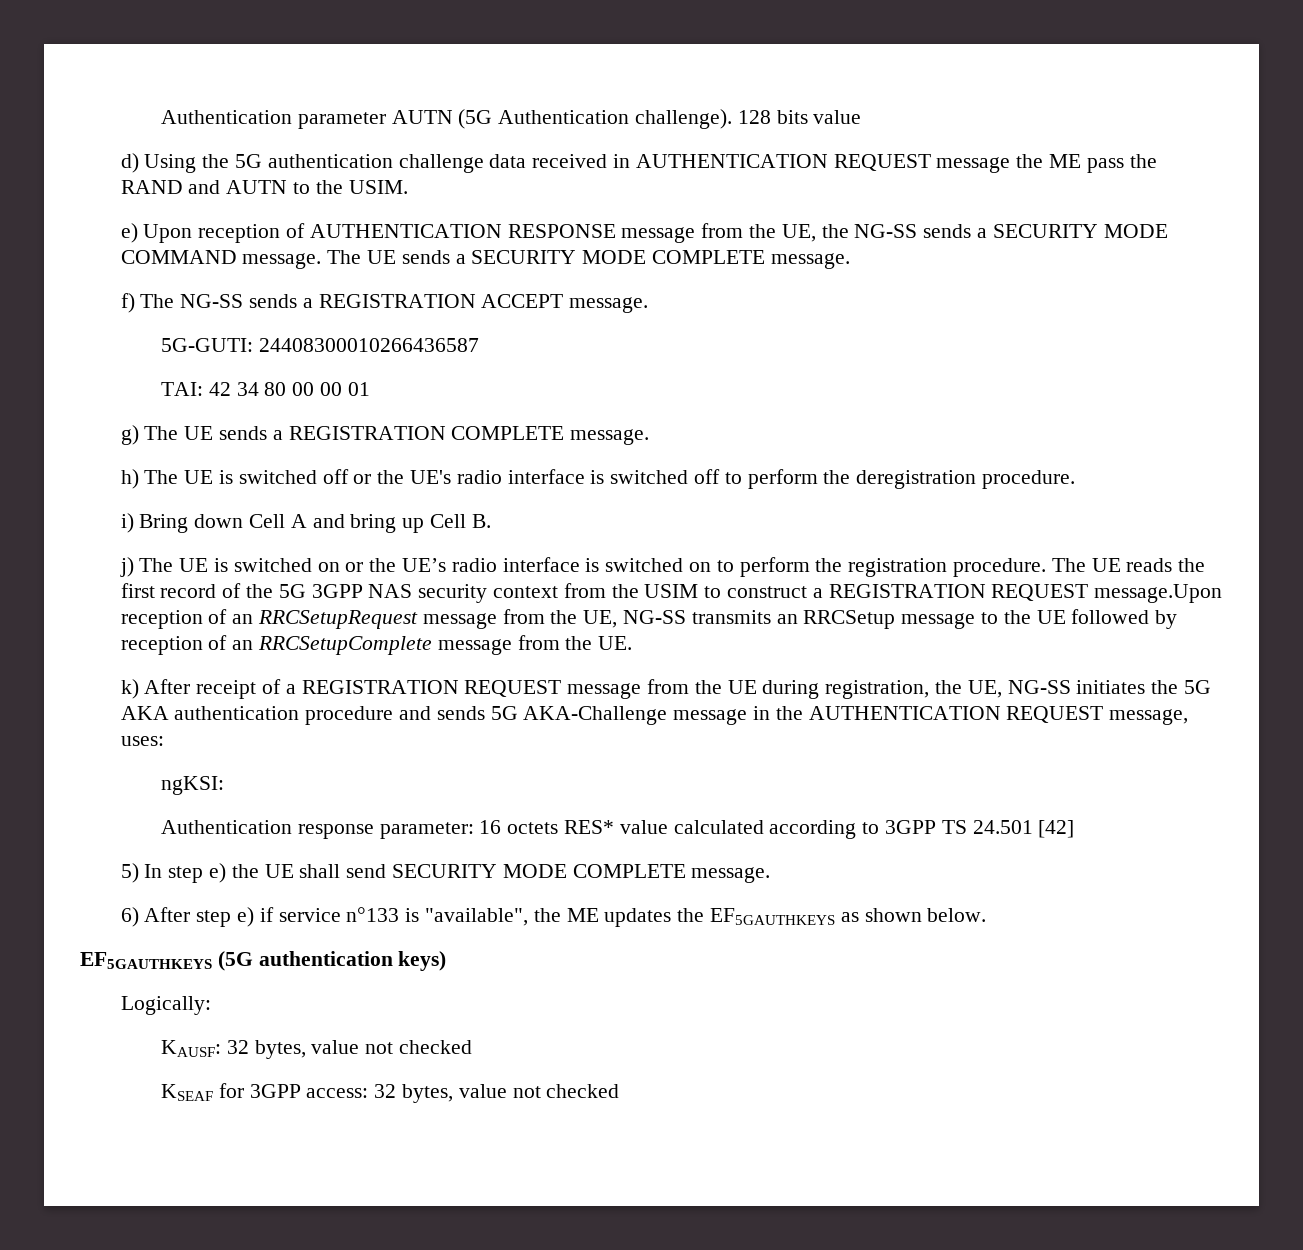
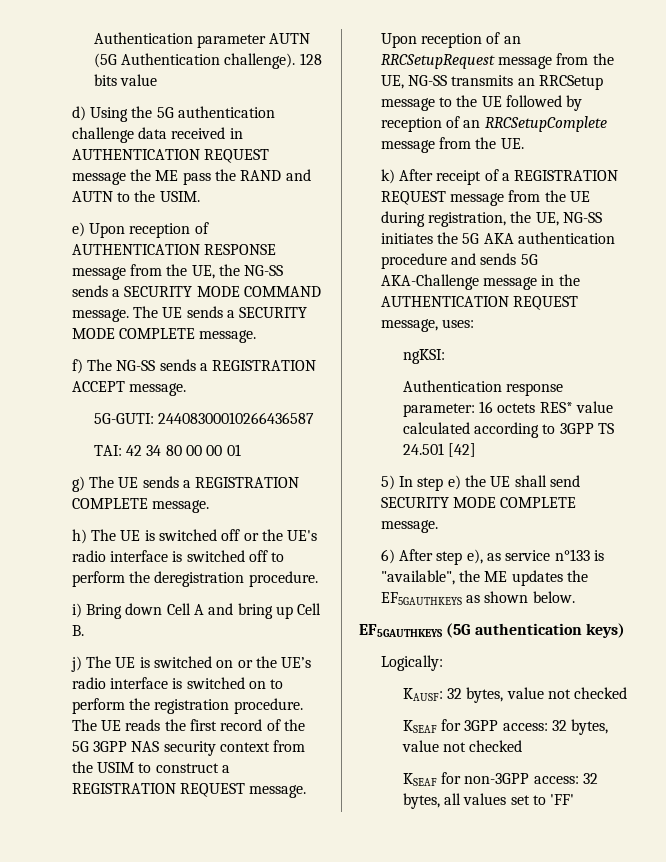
- The UE reads the first record of the 5G 3GPP NAS security context from the USIM to construct a REGISTRATION REQUEST message.Upon reception of an RRCSetupRequest message from the UE, NG-SS transmits an RRCSetup message to the UE followed by reception of an RRCSetupComplete message from the UE.
+ The UE reads the first record of the 5G 3GPP NAS security context from the USIM to construct a REGISTRATION REQUEST message. Upon reception of an RRCSetupRequest message from the UE, NG-SS transmits an RRCSetup message to the UE followed by reception of an RRCSetupComplete message from the UE.
- 6) After step e) if service n°133 is "available", the ME updates the EF5GAUTHKEYS as shown below.
+ 6) After step e), as service n°133 is "available", the ME updates the EF5GAUTHKEYS as shown below.
+ KSEAF for non-3GPP access: 32 bytes, all values set to 'FF'

